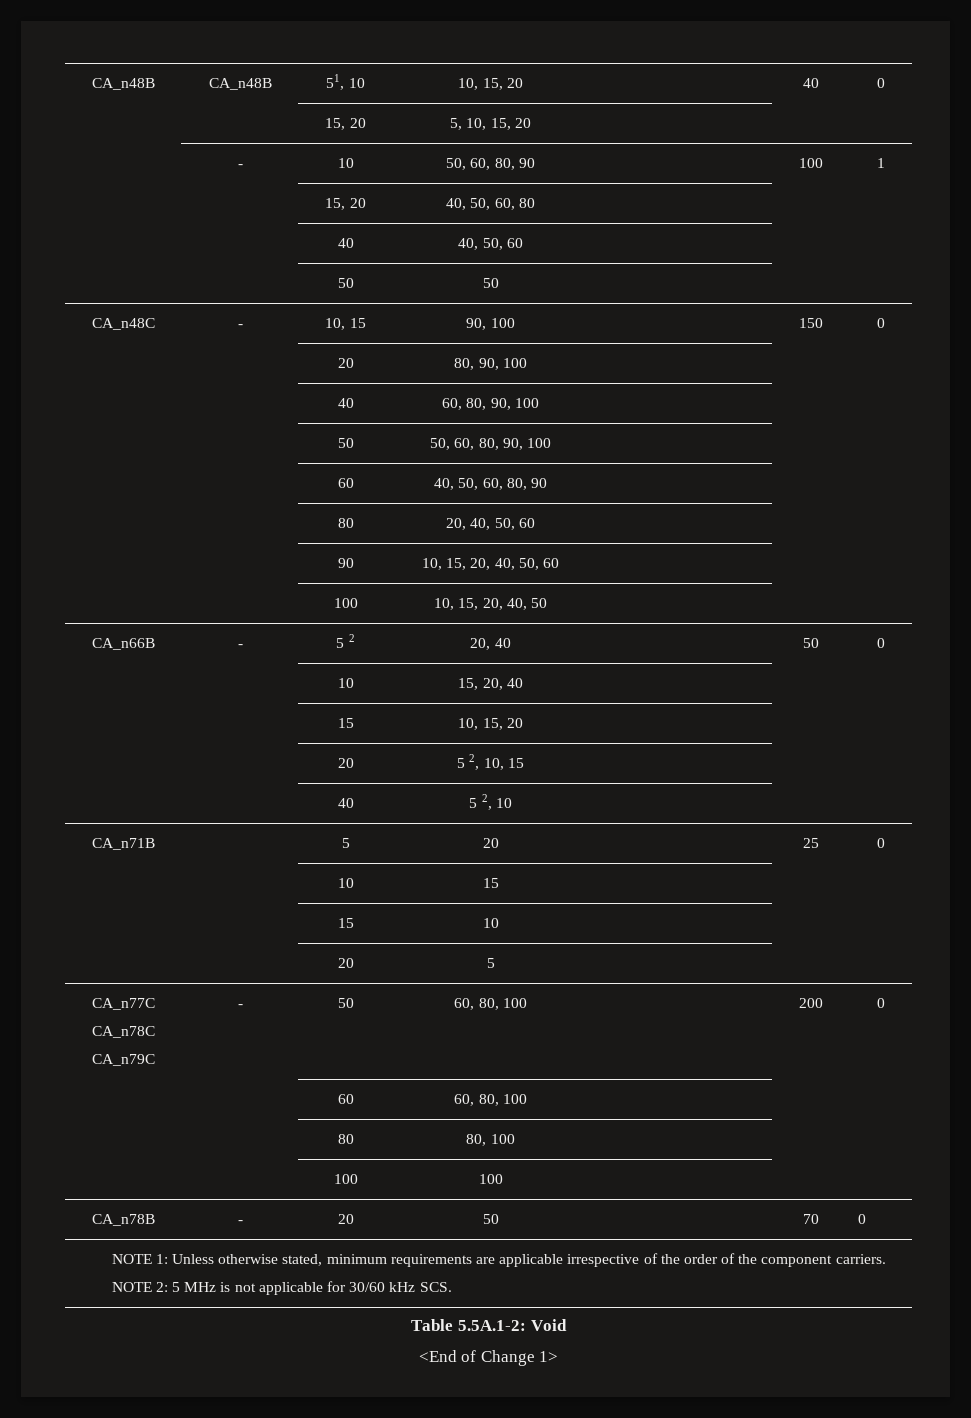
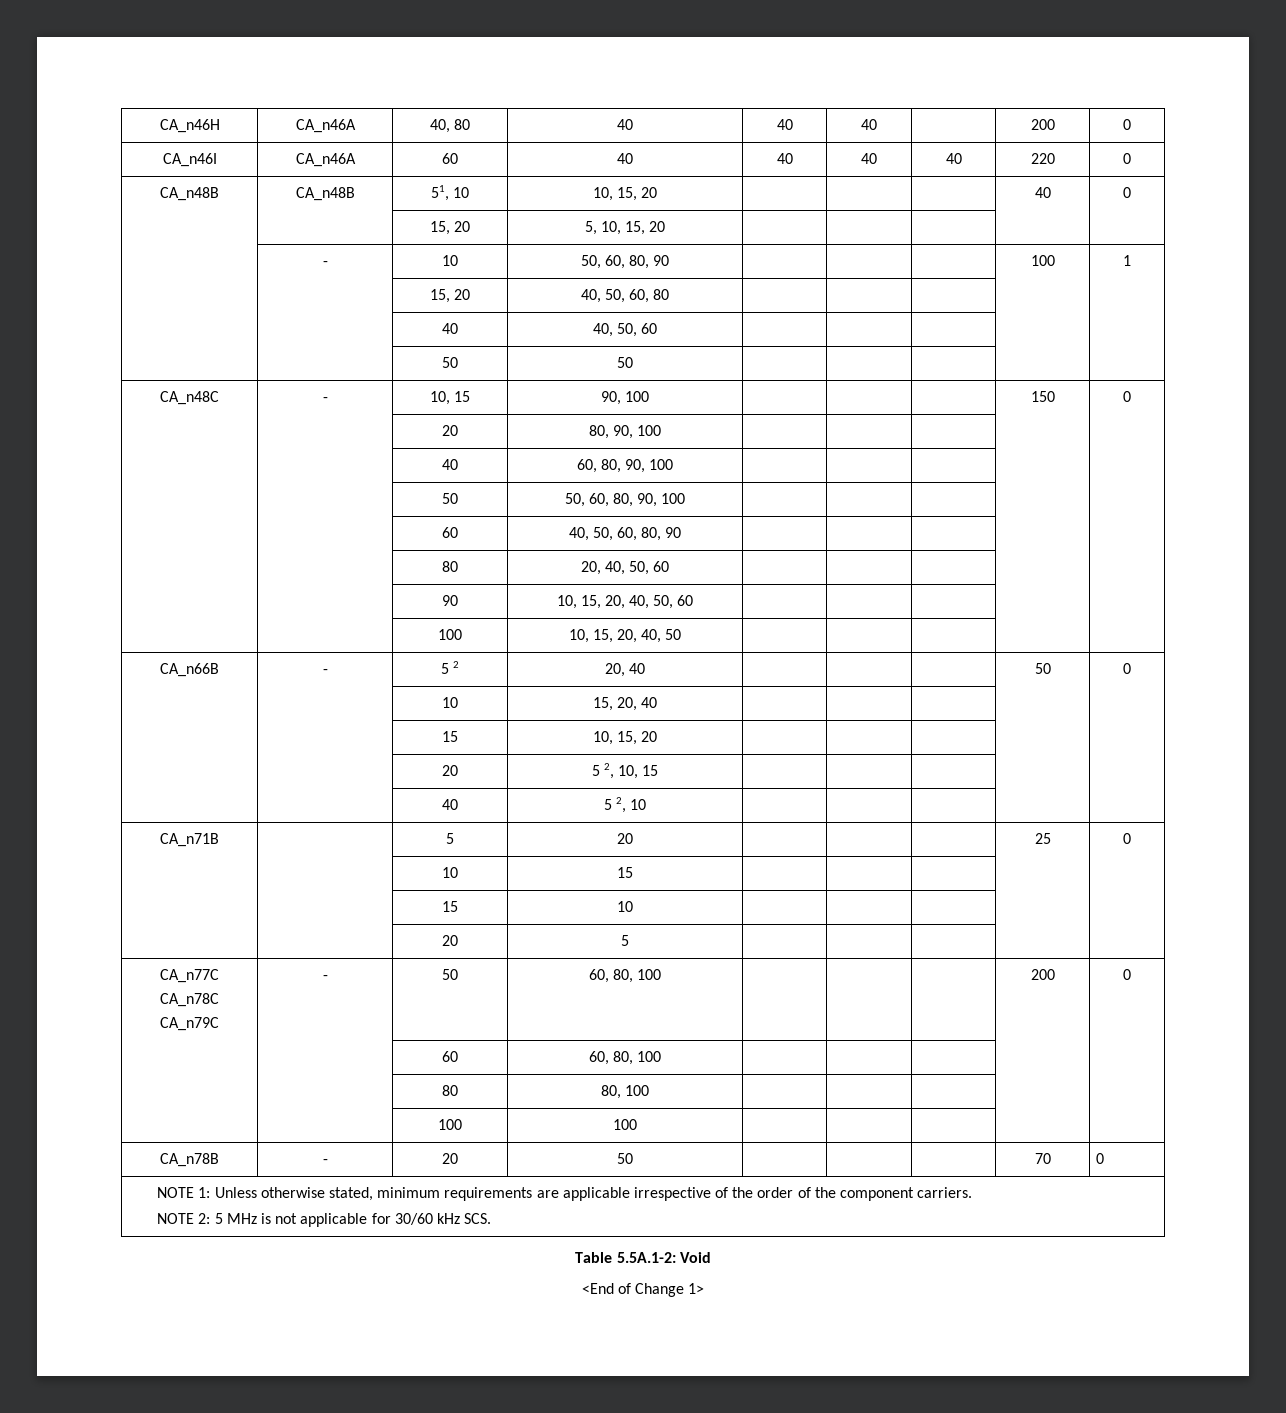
+ CA_n46H | CA_n46A | 40, 80 | 40 | 40 | 40 | | 200 | 0
+ CA_n46I | CA_n46A | 60 | 40 | 40 | 40 | 40 | 220 | 0

